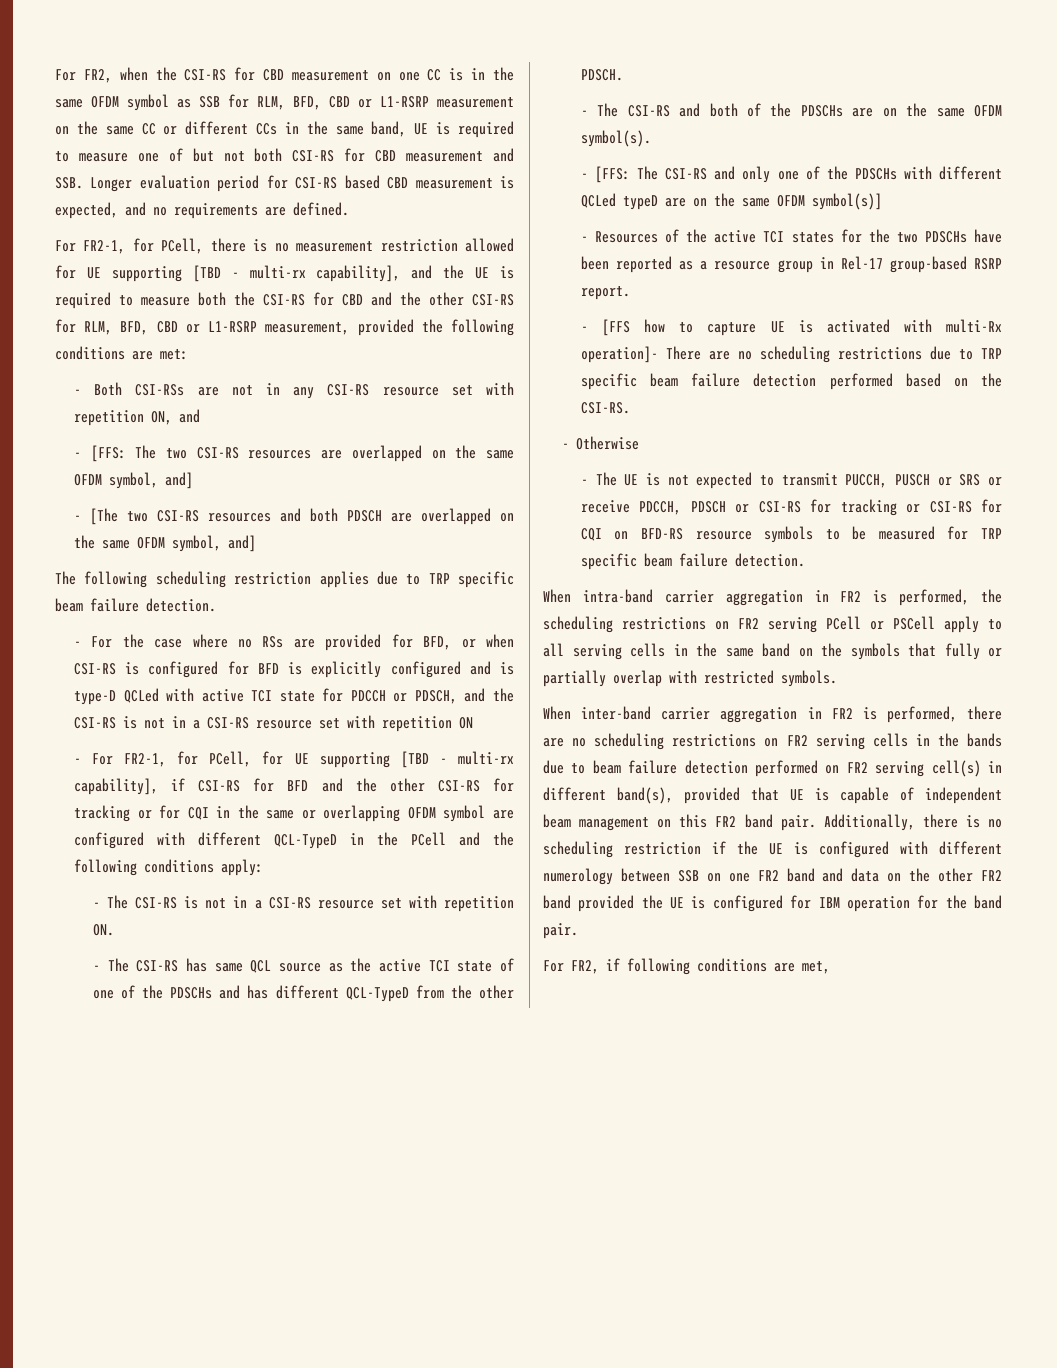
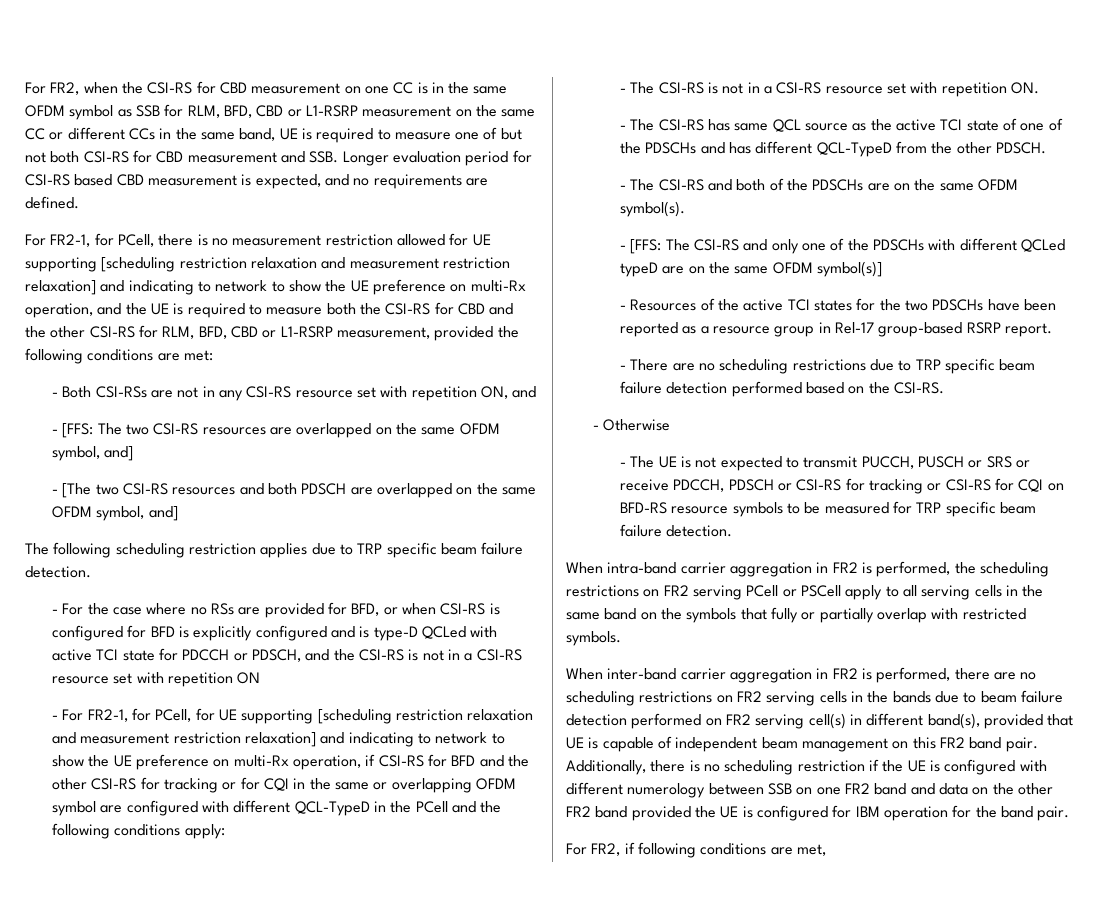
- For FR2-1, for PCell, there is no measurement restriction allowed for UE supporting [TBD - multi-rx capability], and the UE is required to measure both the CSI-RS for CBD and the other CSI-RS for RLM, BFD, CBD or L1-RSRP measurement, provided the following conditions are met:
+ For FR2-1, for PCell, there is no measurement restriction allowed for UE supporting [scheduling restriction relaxation and measurement restriction relaxation] and indicating to network to show the UE preference on multi-Rx operation, and the UE is required to measure both the CSI-RS for CBD and the other CSI-RS for RLM, BFD, CBD or L1-RSRP measurement, provided the following conditions are met:
- - For FR2-1, for PCell, for UE supporting [TBD - multi-rx capability], if CSI-RS for BFD and the other CSI-RS for tracking or for CQI in the same or overlapping OFDM symbol are configured with different QCL-TypeD in the PCell and the following conditions apply:
+ - For FR2-1, for PCell, for UE supporting [scheduling restriction relaxation and measurement restriction relaxation] and indicating to network to show the UE preference on multi-Rx operation, if CSI-RS for BFD and the other CSI-RS for tracking or for CQI in the same or overlapping OFDM symbol are configured with different QCL-TypeD in the PCell and the following conditions apply:
- - [FFS how to capture UE is activated with multi-Rx operation]- There are no scheduling restrictions due to TRP specific beam failure detection performed based on the CSI-RS.
+ - There are no scheduling restrictions due to TRP specific beam failure detection performed based on the CSI-RS.

